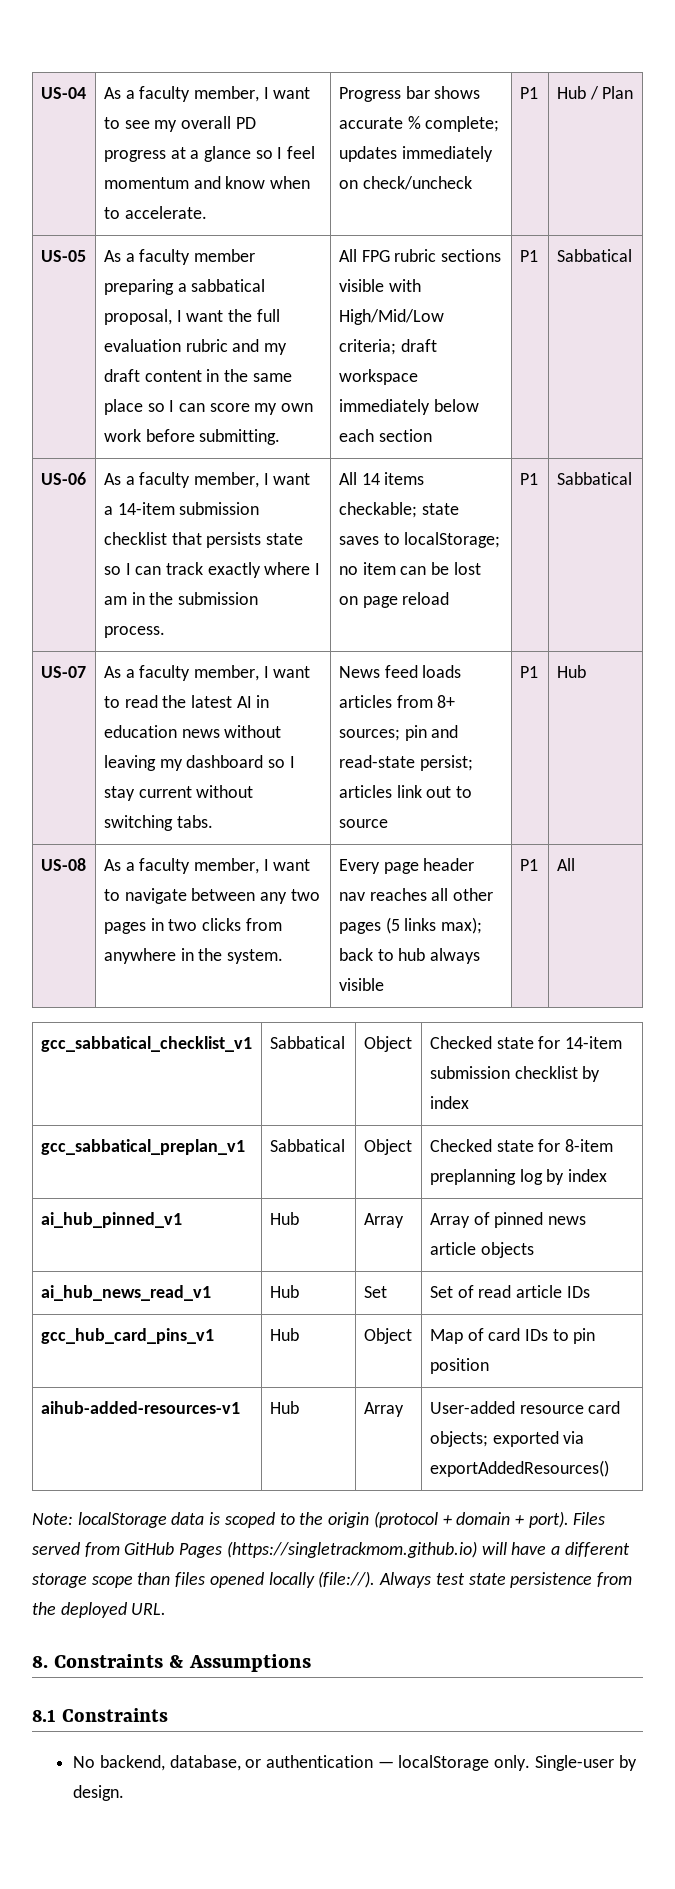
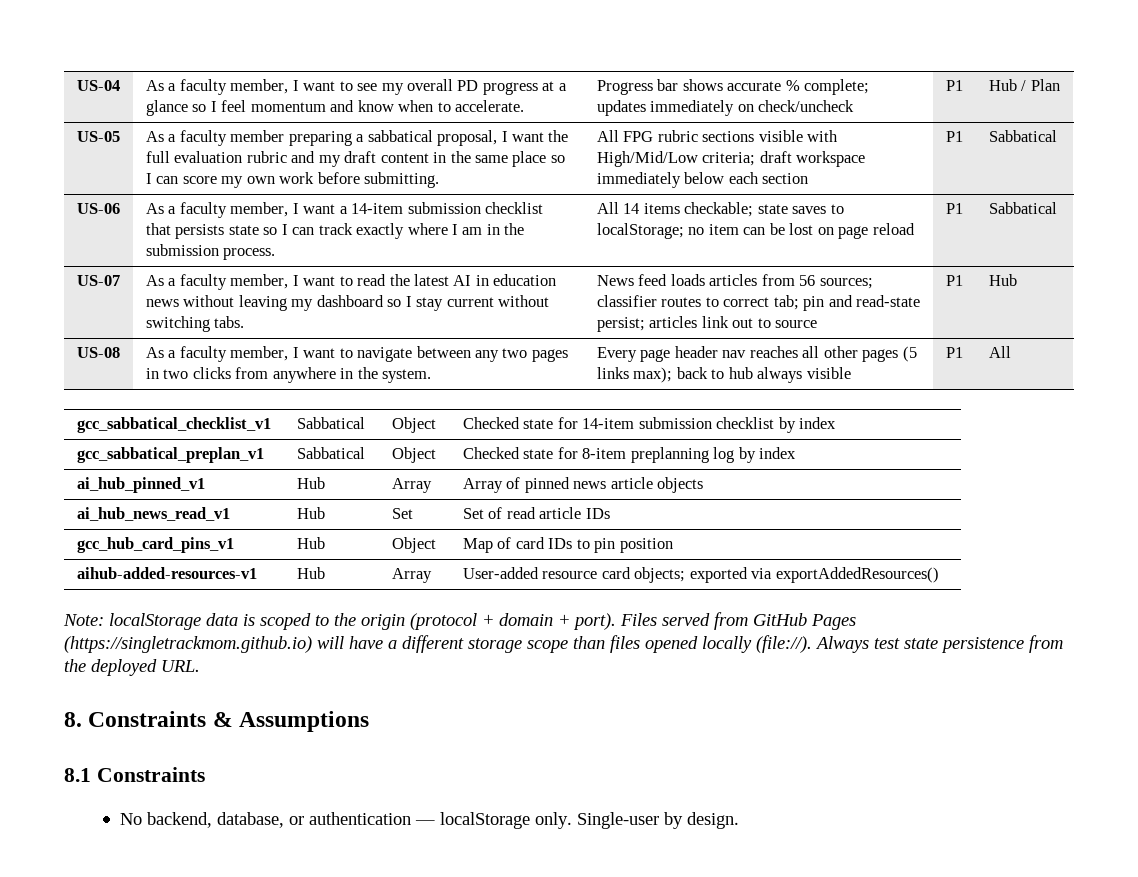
- News feed loads articles from 8+ sources; pin and read-state persist; articles link out to source
+ News feed loads articles from 56 sources; classifier routes to correct tab; pin and read-state persist; articles link out to source

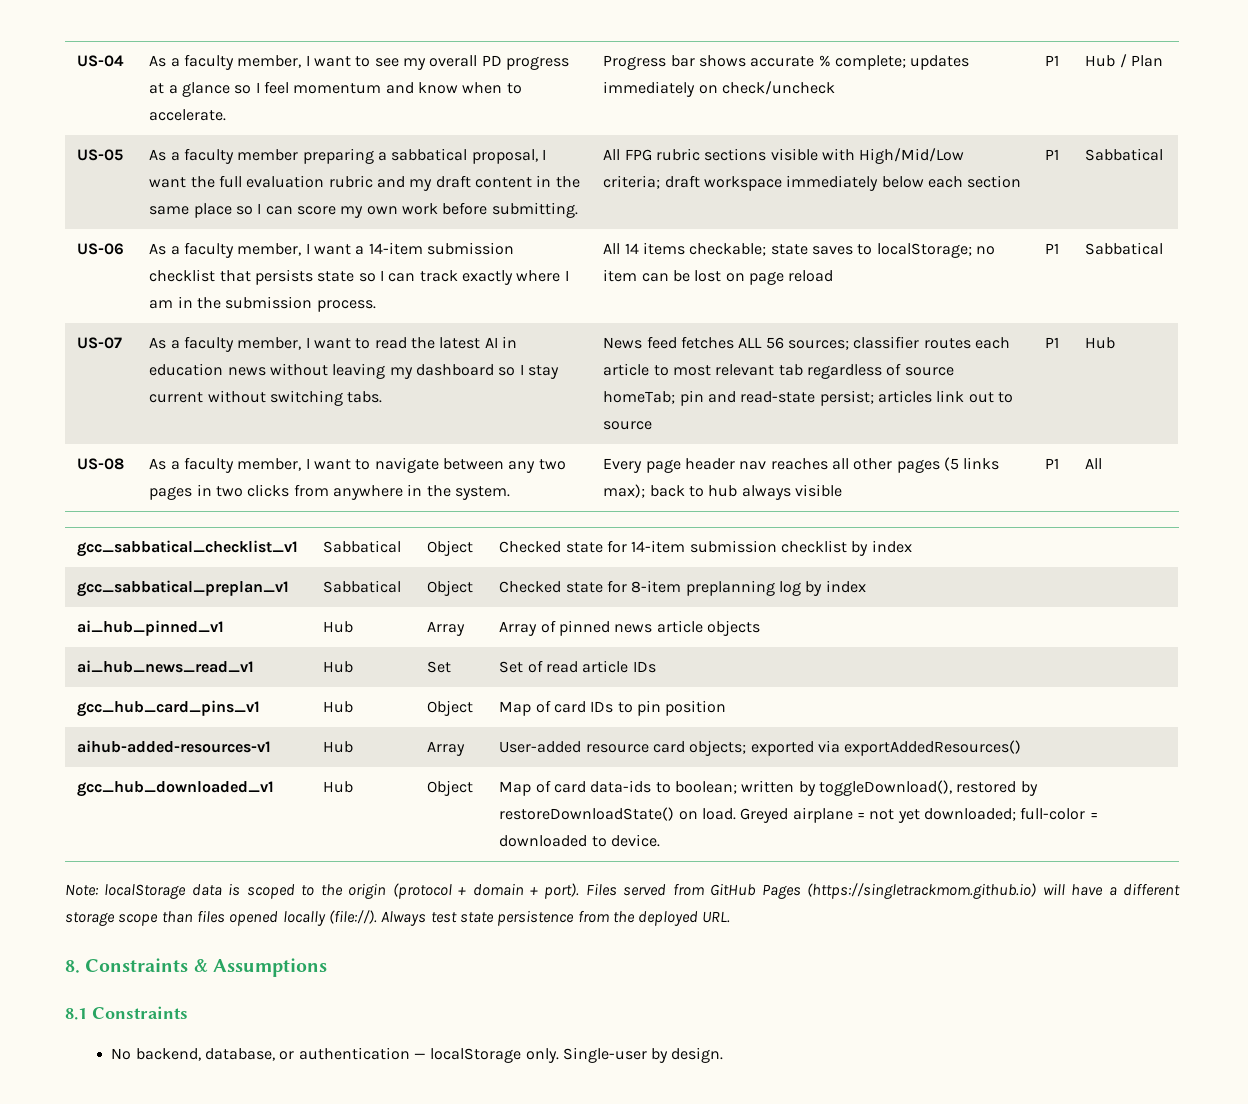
- News feed loads articles from 56 sources; classifier routes to correct tab; pin and read-state persist; articles link out to source
+ News feed fetches ALL 56 sources; classifier routes each article to most relevant tab regardless of source homeTab; pin and read-state persist; articles link out to source
+ gcc_hub_downloaded_v1 | Hub | Object | Map of card data-ids to boolean; written by toggleDownload(), restored by restoreDownloadState() on load. Greyed airplane = not yet downloaded; full-color = downloaded to device.

